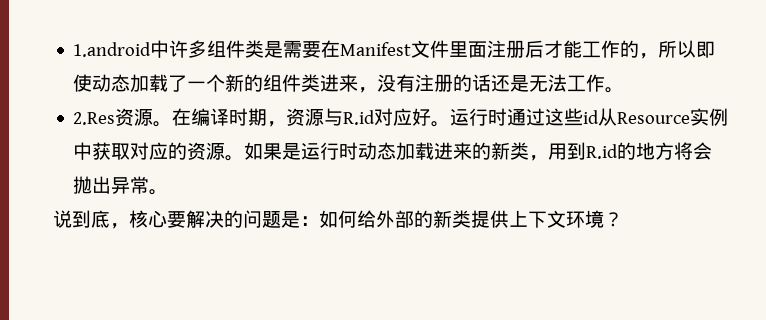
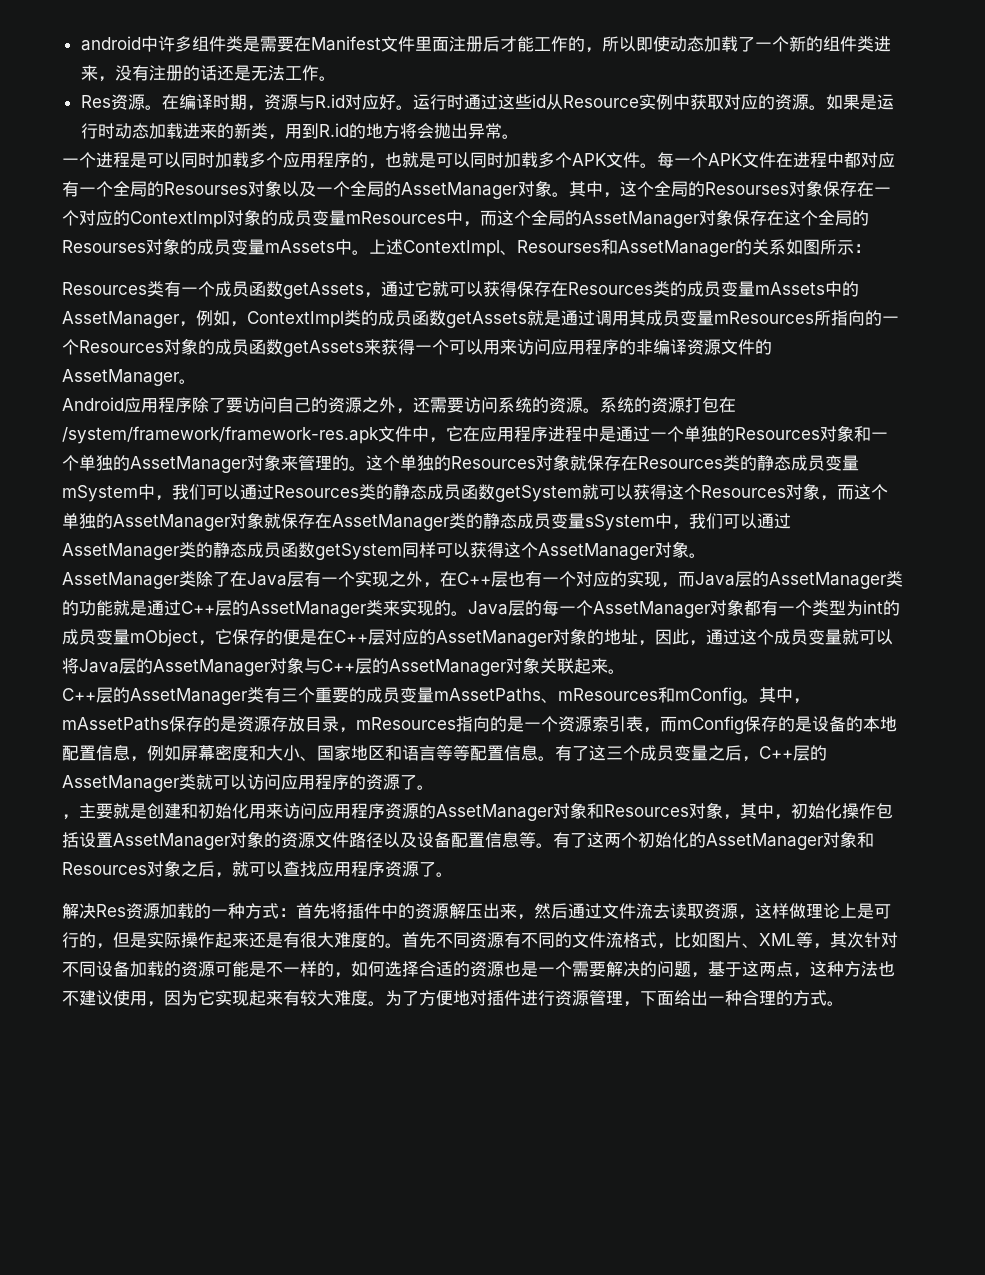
- 1.android中许多组件类是需要在Manifest文件里面注册后才能工作的，所以即使动态加载了一个新的组件类进来，没有注册的话还是无法工作。
+ android中许多组件类是需要在Manifest文件里面注册后才能工作的，所以即使动态加载了一个新的组件类进来，没有注册的话还是无法工作。
- 2.Res资源。
+ Res资源。
- 说到底，核心要解决的问题是：如何给外部的新类提供上下文环境？
+ 一个进程是可以同时加载多个应用程序的，也就是可以同时加载多个APK文件。每一个APK文件在进程中都对应有一个全局的Resourses对象以及一个全局的AssetManager对象。其中，这个全局的Resourses对象保存在一个对应的ContextImpl对象的成员变量mResources中，而这个全局的AssetManager对象保存在这个全局的Resourses对象的成员变量mAssets中。上述ContextImpl、Resourses和AssetManager的关系如图所示：
+ Resources类有一个成员函数getAssets，通过它就可以获得保存在Resources类的成员变量mAssets中的AssetManager，例如，ContextImpl类的成员函数getAssets就是通过调用其成员变量mResources所指向的一个Resources对象的成员函数getAssets来获得一个可以用来访问应用程序的非编译资源文件的AssetManager。
+ Android应用程序除了要访问自己的资源之外，还需要访问系统的资源。系统的资源打包在/system/framework/framework-res.apk文件中，它在应用程序进程中是通过一个单独的Resources对象和一个单独的AssetManager对象来管理的。这个单独的Resources对象就保存在Resources类的静态成员变量mSystem中，我们可以通过Resources类的静态成员函数getSystem就可以获得这个Resources对象，而这个单独的AssetManager对象就保存在AssetManager类的静态成员变量sSystem中，我们可以通过AssetManager类的静态成员函数getSystem同样可以获得这个AssetManager对象。
+ AssetManager类除了在Java层有一个实现之外，在C++层也有一个对应的实现，而Java层的AssetManager类的功能就是通过C++层的AssetManager类来实现的。Java层的每一个AssetManager对象都有一个类型为int的成员变量mObject，它保存的便是在C++层对应的AssetManager对象的地址，因此，通过这个成员变量就可以将Java层的AssetManager对象与C++层的AssetManager对象关联起来。
+ C++层的AssetManager类有三个重要的成员变量mAssetPaths、mResources和mConfig。其中，mAssetPaths保存的是资源存放目录，mResources指向的是一个资源索引表，而mConfig保存的是设备的本地配置信息，例如屏幕密度和大小、国家地区和语言等等配置信息。有了这三个成员变量之后，C++层的AssetManager类就可以访问应用程序的资源了。
+ ，主要就是创建和初始化用来访问应用程序资源的AssetManager对象和Resources对象，其中，初始化操作包括设置AssetManager对象的资源文件路径以及设备配置信息等。有了这两个初始化的AssetManager对象和Resources对象之后，就可以查找应用程序资源了。
+ 解决Res资源加载的一种方式：首先将插件中的资源解压出来，然后通过文件流去读取资源，这样做理论上是可行的，但是实际操作起来还是有很大难度的。首先不同资源有不同的文件流格式，比如图片、XML等，其次针对不同设备加载的资源可能是不一样的，如何选择合适的资源也是一个需要解决的问题，基于这两点，这种方法也不建议使用，因为它实现起来有较大难度。为了方便地对插件进行资源管理，下面给出一种合理的方式。

